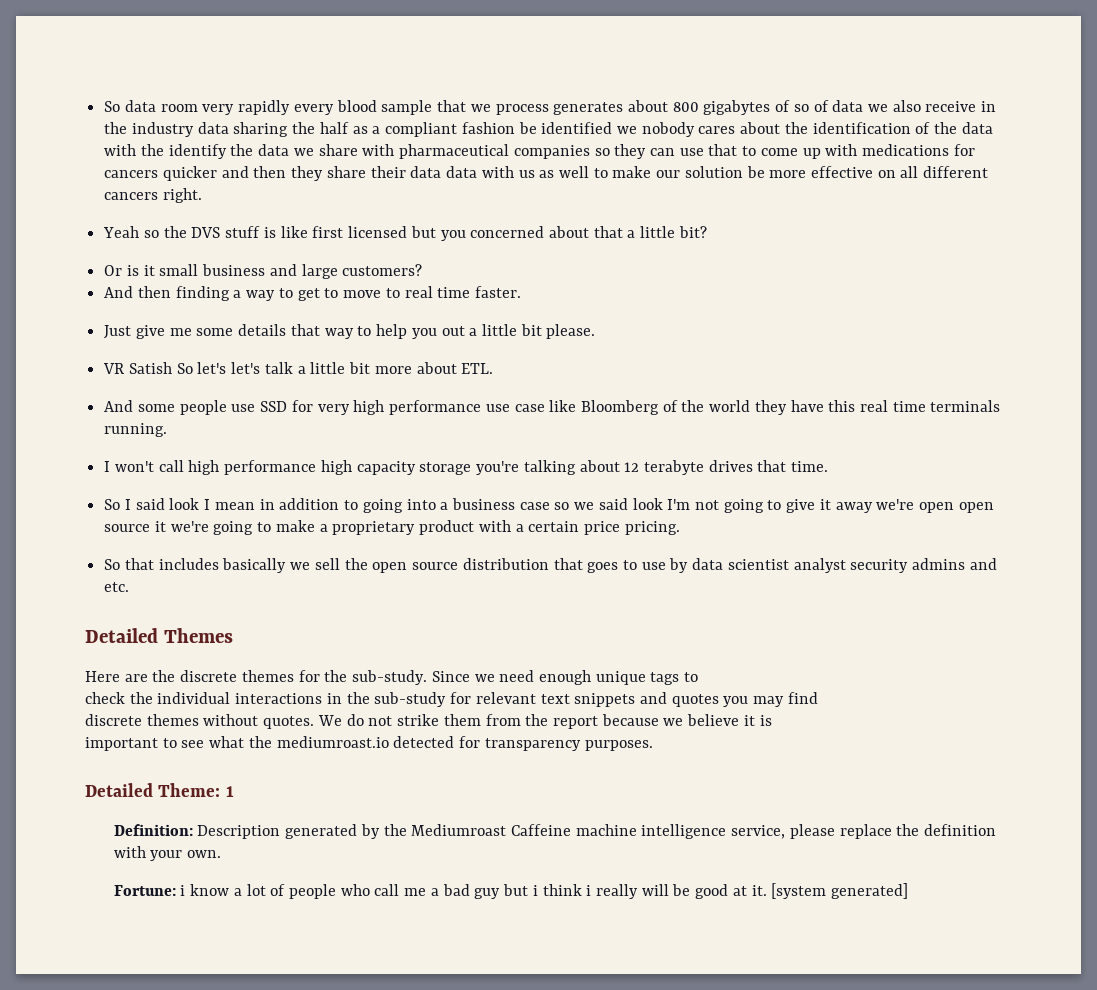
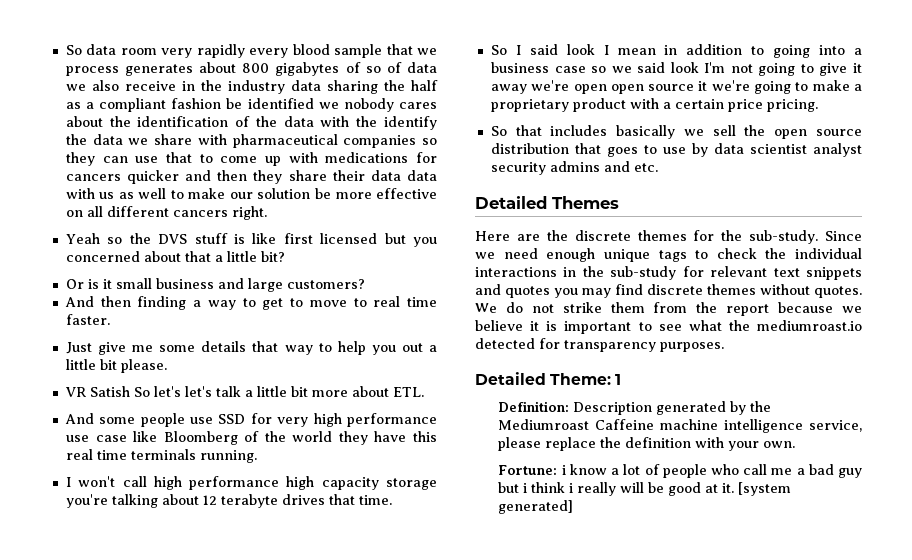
- Since we need enough unique tags to
- check the individual interactions in the sub-study for relevant text snippets and quotes you may find
- discrete themes without quotes.
+ Since we need enough unique tags to check the individual interactions in the sub-study for relevant text snippets and quotes you may find discrete themes without quotes.
- We do not strike them from the report because we believe it is
- important to see what the mediumroast.io detected for transparency purposes.
+ We do not strike them from the report because we believe it is important to see what the mediumroast.io detected for transparency purposes.

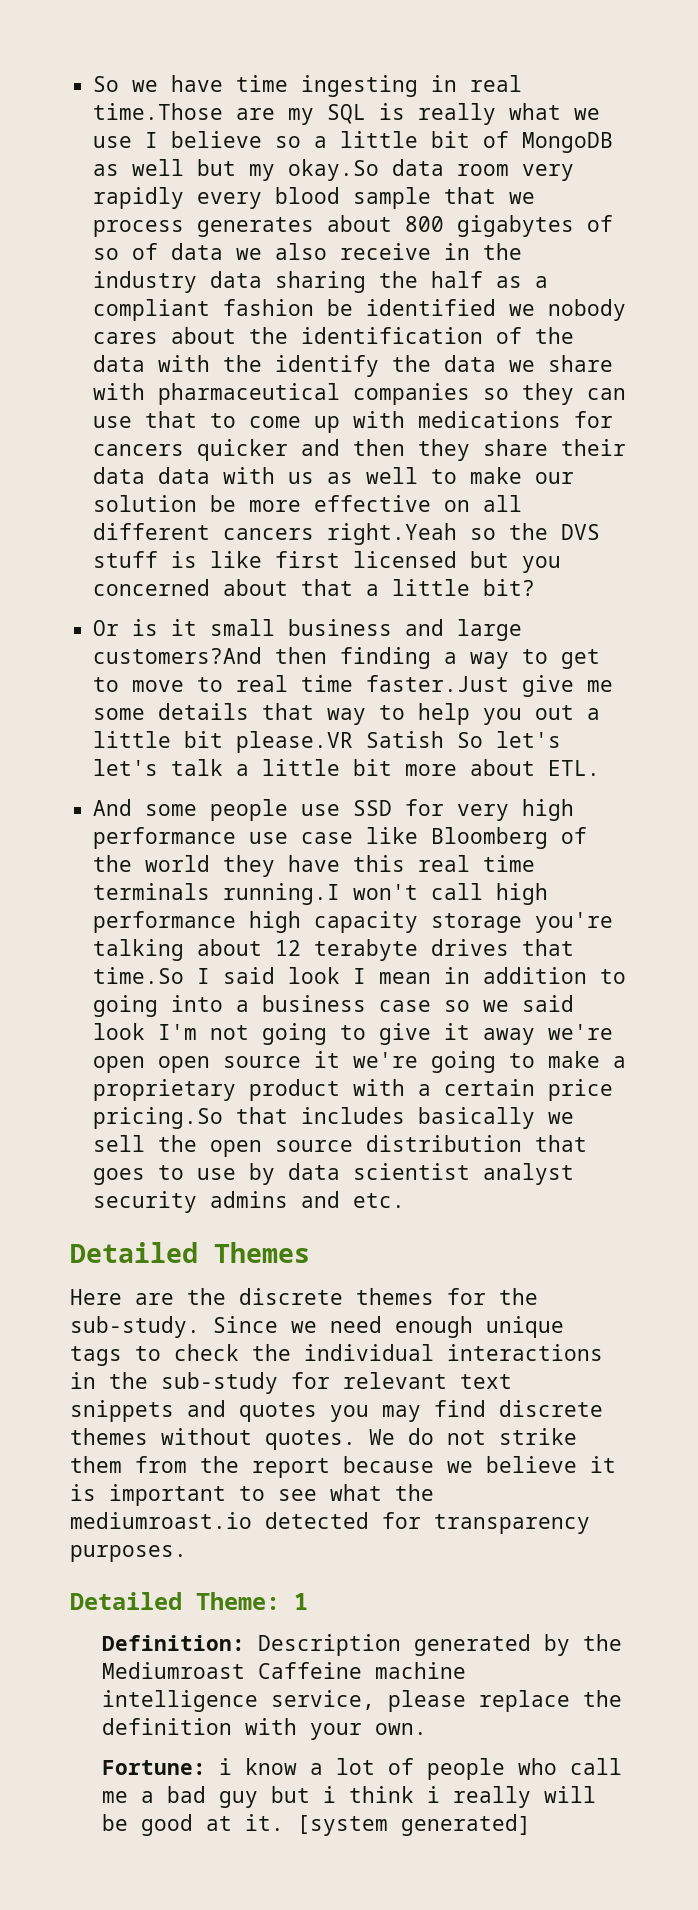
- So data room very rapidly every blood sample that we process generates about 800 gigabytes of so of data we also receive in the industry data sharing the half as a compliant fashion be identified we nobody cares about the identification of the data with the identify the data we share with pharmaceutical companies so they can use that to come up with medications for cancers quicker and then they share their data data with us as well to make our solution be more effective on all different cancers right.
- Yeah so the DVS stuff is like first licensed but you concerned about that a little bit?
+ So we have time ingesting in real time.Those are my SQL is really what we use I believe so a little bit of MongoDB as well but my okay.So data room very rapidly every blood sample that we process generates about 800 gigabytes of so of data we also receive in the industry data sharing the half as a compliant fashion be identified we nobody cares about the identification of the data with the identify the data we share with pharmaceutical companies so they can use that to come up with medications for cancers quicker and then they share their data data with us as well to make our solution be more effective on all different cancers right.Yeah so the DVS stuff is like first licensed but you concerned about that a little bit?
- Or is it small business and large customers?
- And then finding a way to get to move to real time faster.
- Just give me some details that way to help you out a little bit please.
- VR Satish So let's let's talk a little bit more about ETL.
+ Or is it small business and large customers?And then finding a way to get to move to real time faster.Just give me some details that way to help you out a little bit please.VR Satish So let's let's talk a little bit more about ETL.
- And some people use SSD for very high performance use case like Bloomberg of the world they have this real time terminals running.
- I won't call high performance high capacity storage you're talking about 12 terabyte drives that time.
- So I said look I mean in addition to going into a business case so we said look I'm not going to give it away we're open open source it we're going to make a proprietary product with a certain price pricing.
- So that includes basically we sell the open source distribution that goes to use by data scientist analyst security admins and etc.
+ And some people use SSD for very high performance use case like Bloomberg of the world they have this real time terminals running.I won't call high performance high capacity storage you're talking about 12 terabyte drives that time.So I said look I mean in addition to going into a business case so we said look I'm not going to give it away we're open open source it we're going to make a proprietary product with a certain price pricing.So that includes basically we sell the open source distribution that goes to use by data scientist analyst security admins and etc.

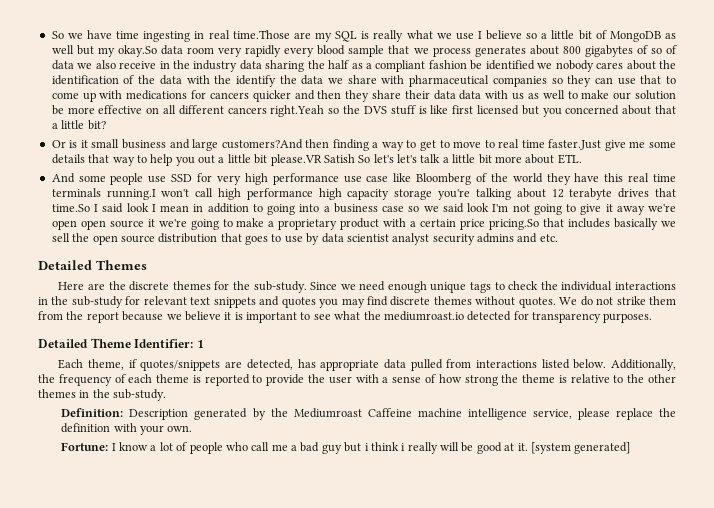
- Detailed Theme: 1
+ Detailed Theme Identifier: 1
+ Each theme, if quotes/snippets are detected, has appropriate data pulled from interactions listed below. Additionally, the frequency of each theme is reported to provide the user with a sense of how strong the theme is relative to the other themes in the sub-study.
- Fortune: i know a lot of people who call me a bad guy but i think i really will be good at it.
+ Fortune: I know a lot of people who call me a bad guy but i think i really will be good at it.

